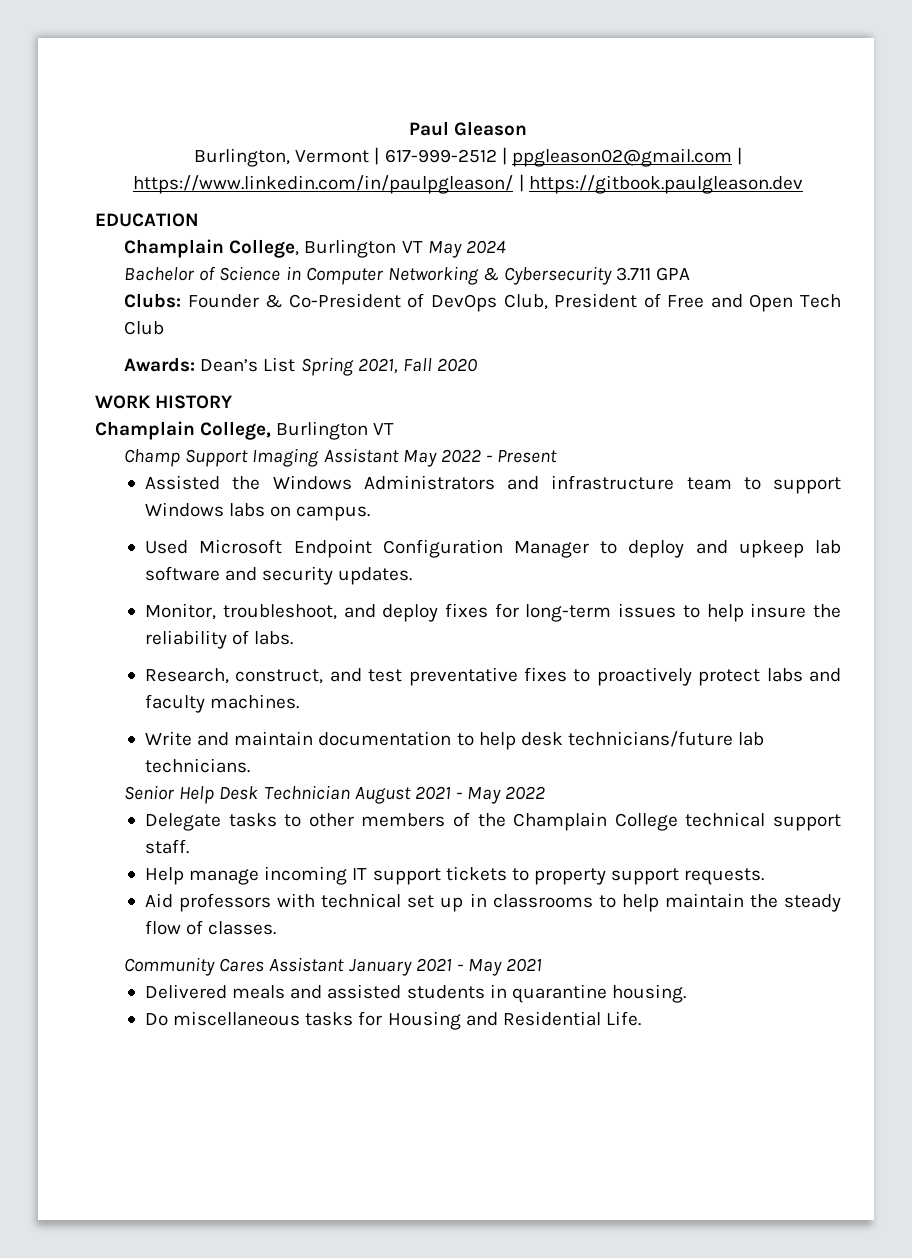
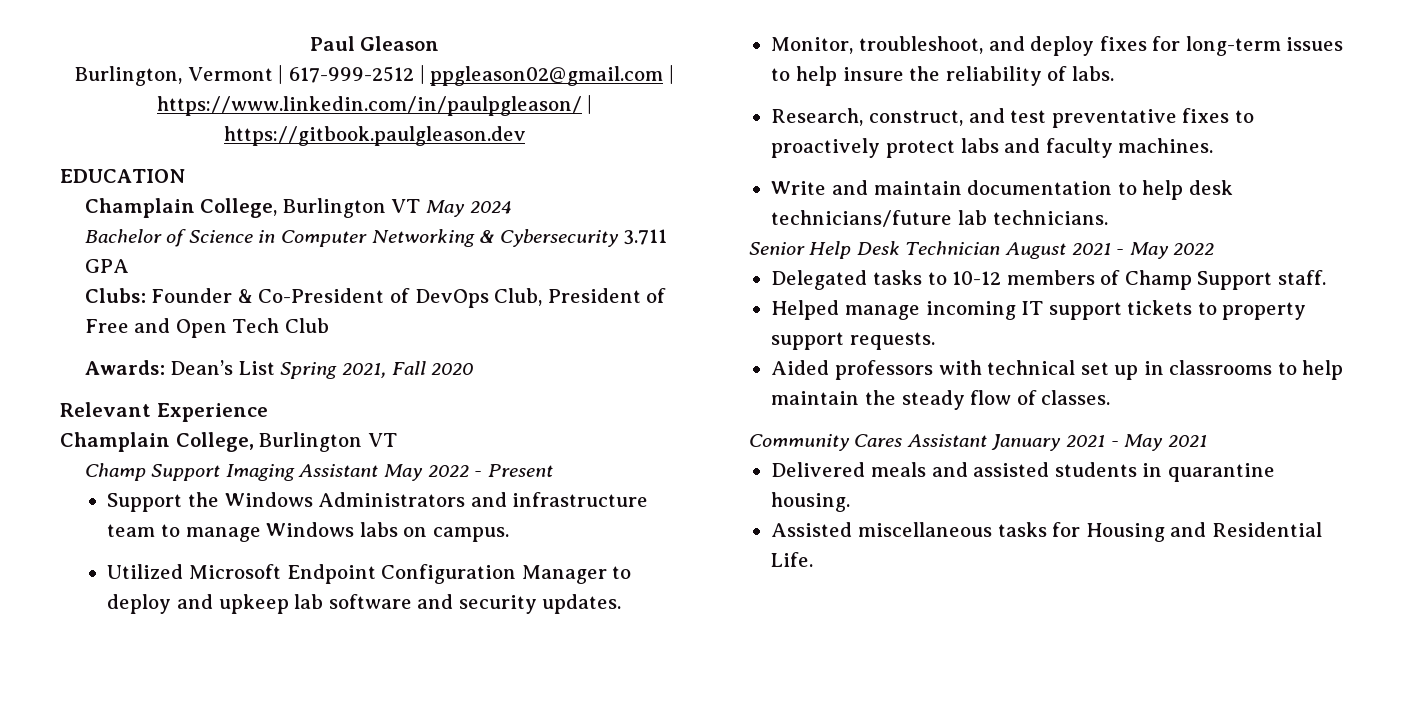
- WORK HISTORY
+ Relevant Experience
- Assisted the Windows Administrators and infrastructure team to support Windows labs on campus.
+ Support the Windows Administrators and infrastructure team to manage Windows labs on campus.
- Used Microsoft Endpoint Configuration Manager to deploy and upkeep lab software and security updates.
+ Utilized Microsoft Endpoint Configuration Manager to deploy and upkeep lab software and security updates.
- Delegate tasks to other members of the Champlain College technical support staff.
+ Delegated tasks to 10-12 members of Champ Support staff.
- Help manage incoming IT support tickets to property support requests.
+ Helped manage incoming IT support tickets to property support requests.
- Aid professors with technical set up in classrooms to help maintain the steady flow of classes.
+ Aided professors with technical set up in classrooms to help maintain the steady flow of classes.
- Do miscellaneous tasks for Housing and Residential Life.
+ Assisted miscellaneous tasks for Housing and Residential Life.

